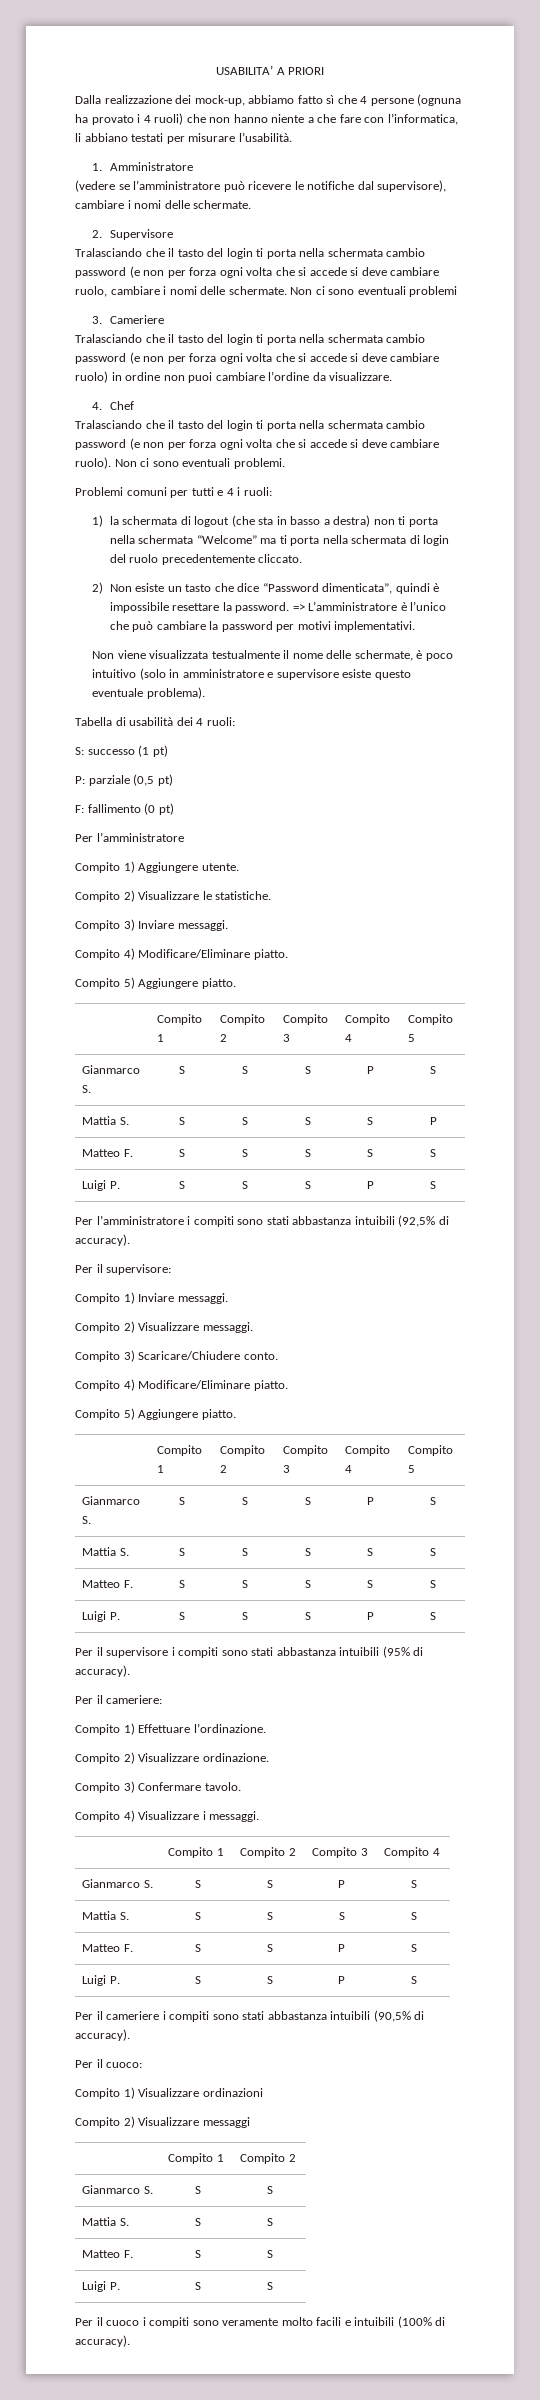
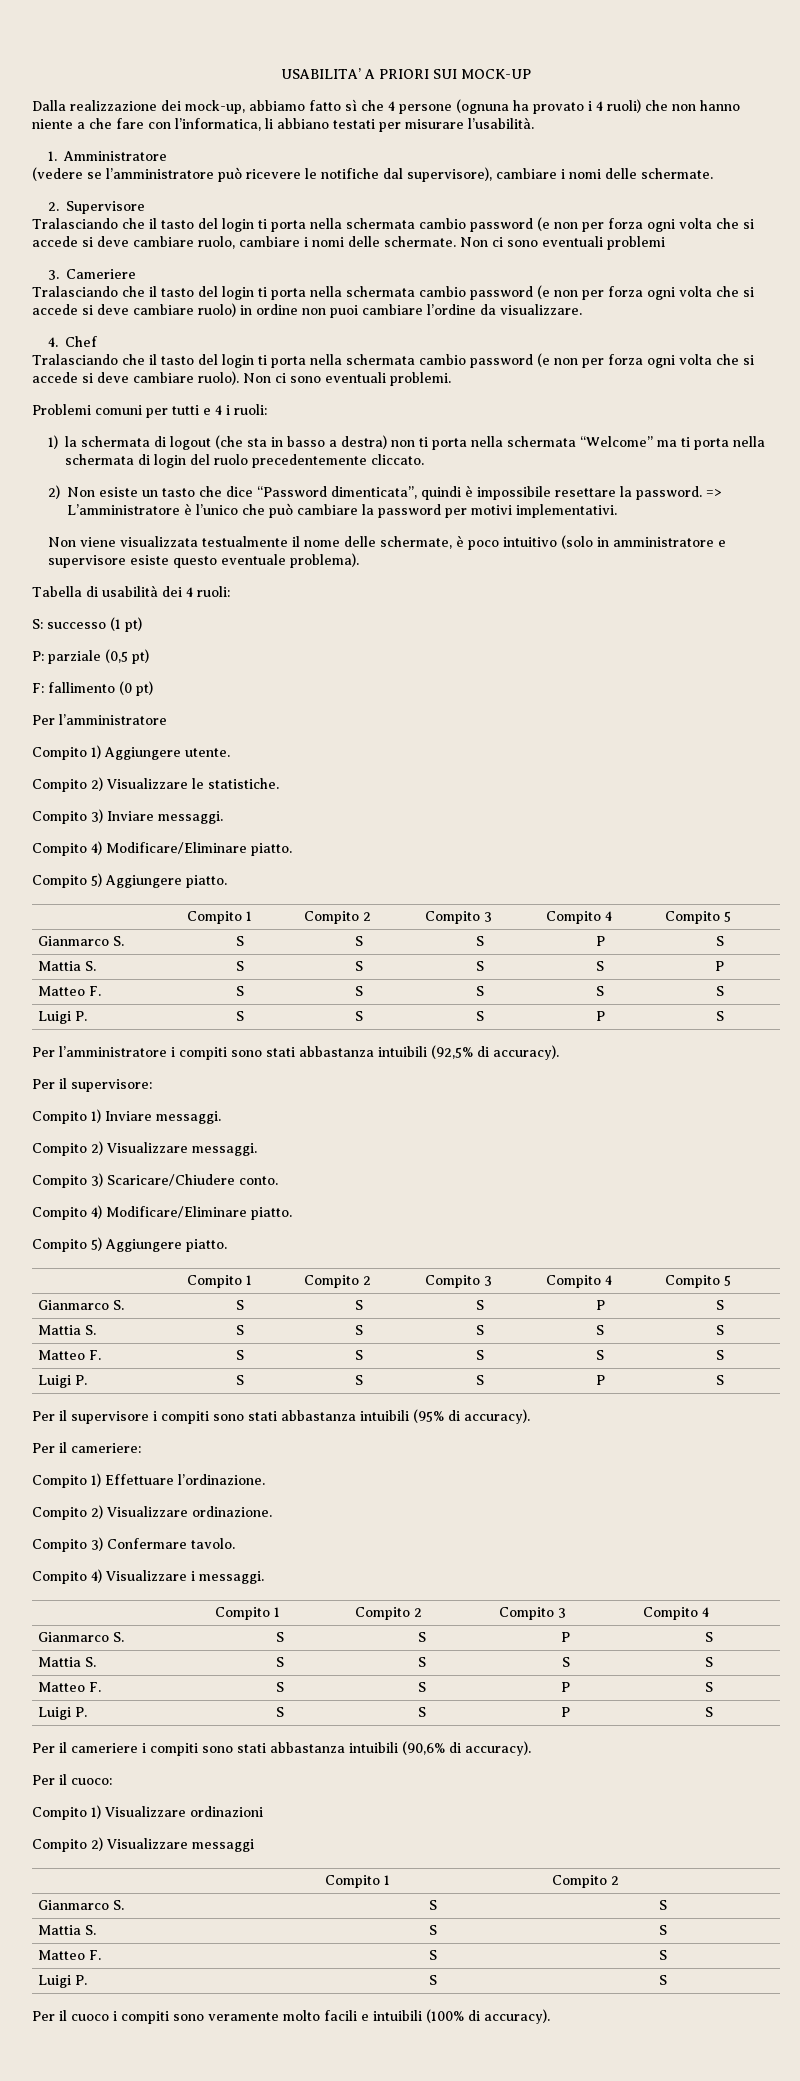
- USABILITA’ A PRIORI
+ USABILITA’ A PRIORI SUI MOCK-UP
- Per il cameriere i compiti sono stati abbastanza intuibili (90,5% di accuracy).
+ Per il cameriere i compiti sono stati abbastanza intuibili (90,6% di accuracy).

